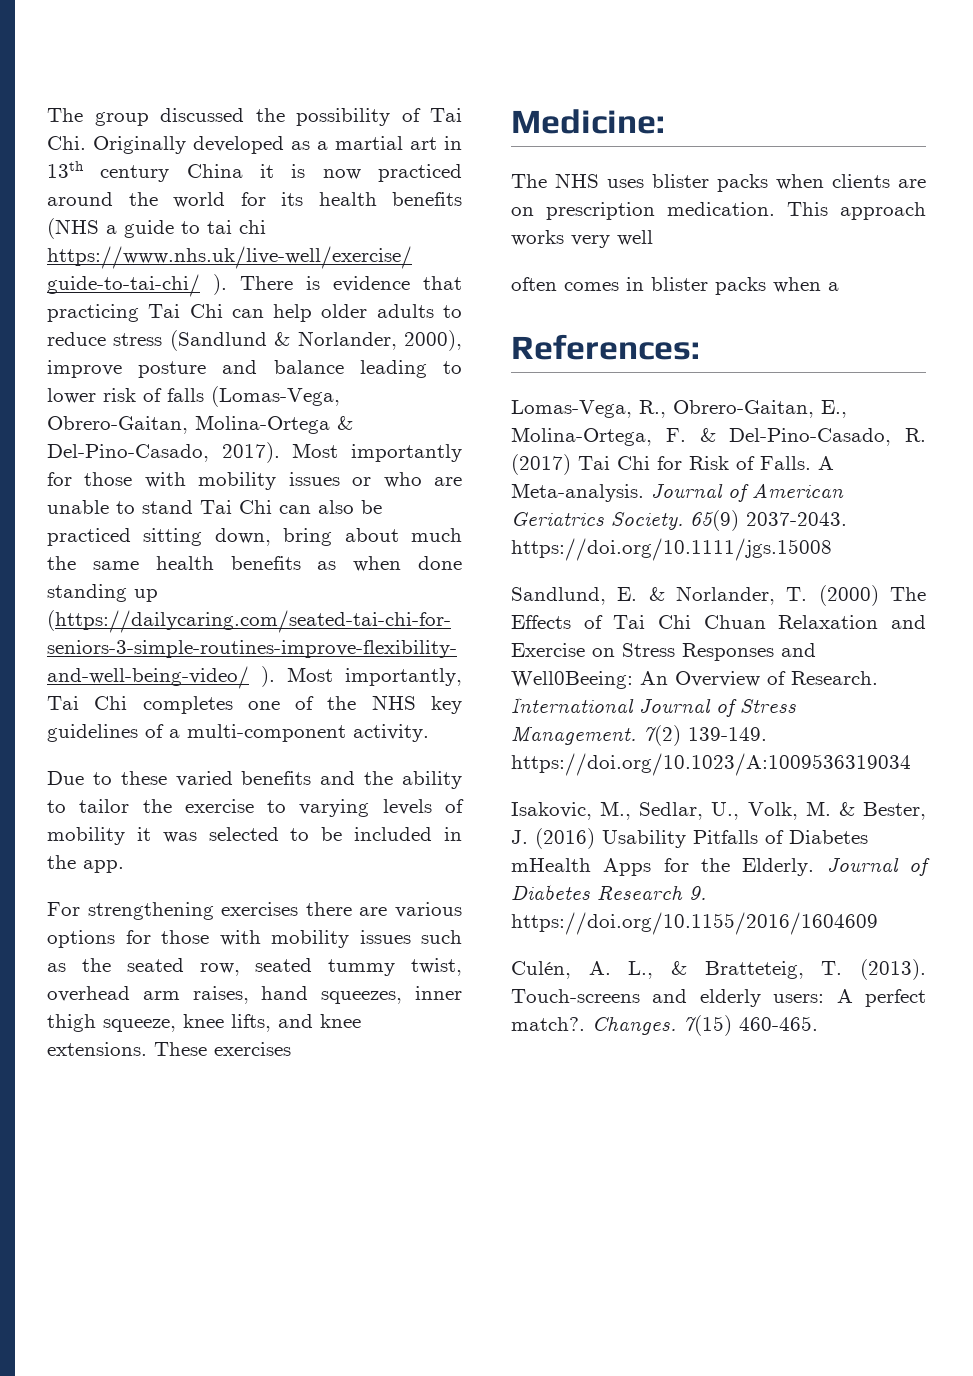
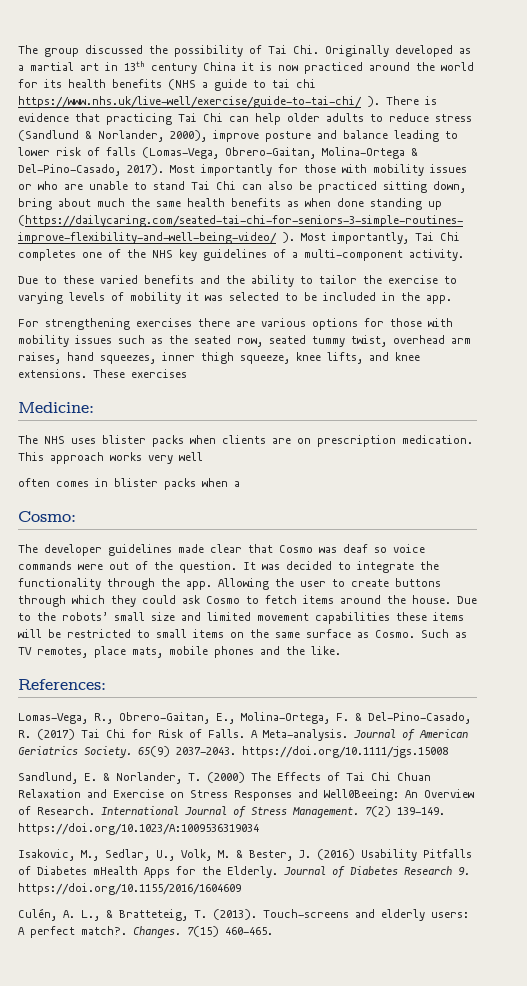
+ Cosmo:
+ The developer guidelines made clear that Cosmo was deaf so voice commands were out of the question. It was decided to integrate the functionality through the app. Allowing the user to create buttons through which they could ask Cosmo to fetch items around the house. Due to the robots’ small size and limited movement capabilities these items will be restricted to small items on the same surface as Cosmo. Such as TV remotes, place mats, mobile phones and the like.

